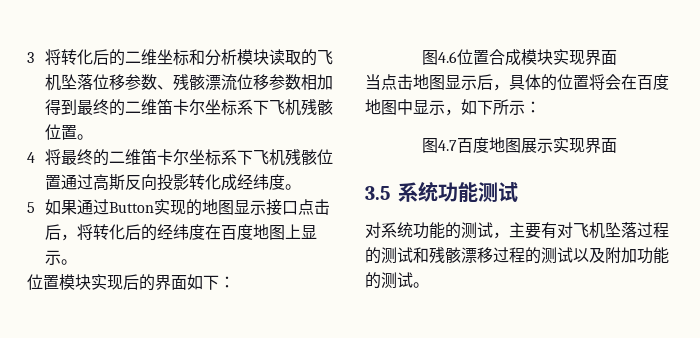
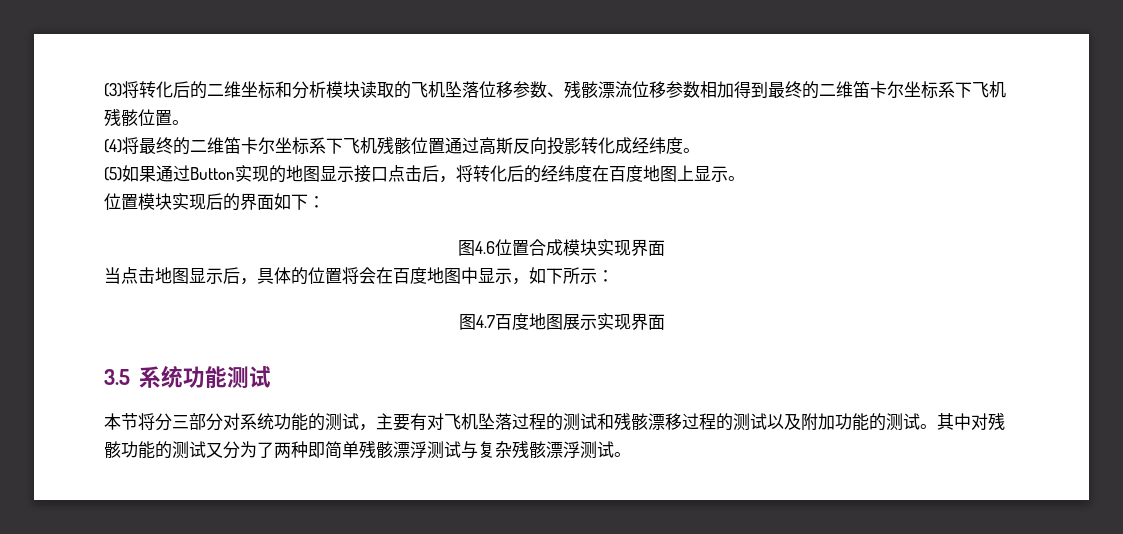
- 3将转化后的二维坐标和分析模块读取的飞机坠落位移参数、残骸漂流位移参数相加得到最终的二维笛卡尔坐标系下飞机残骸位置。
+ (3)将转化后的二维坐标和分析模块读取的飞机坠落位移参数、残骸漂流位移参数相加得到最终的二维笛卡尔坐标系下飞机残骸位置。
- 4将最终的二维笛卡尔坐标系下飞机残骸位置通过高斯反向投影转化成经纬度。
+ (4)将最终的二维笛卡尔坐标系下飞机残骸位置通过高斯反向投影转化成经纬度。
- 5如果通过Button实现的地图显示接口点击后，将转化后的经纬度在百度地图上显示。
+ (5)如果通过Button实现的地图显示接口点击后，将转化后的经纬度在百度地图上显示。
- 对系统功能的测试，主要有对飞机坠落过程的测试和残骸漂移过程的测试以及附加功能的测试。
+ 本节将分三部分对系统功能的测试，主要有对飞机坠落过程的测试和残骸漂移过程的测试以及附加功能的测试。
+ 其中对残骸功能的测试又分为了两种即简单残骸漂浮测试与复杂残骸漂浮测试。

